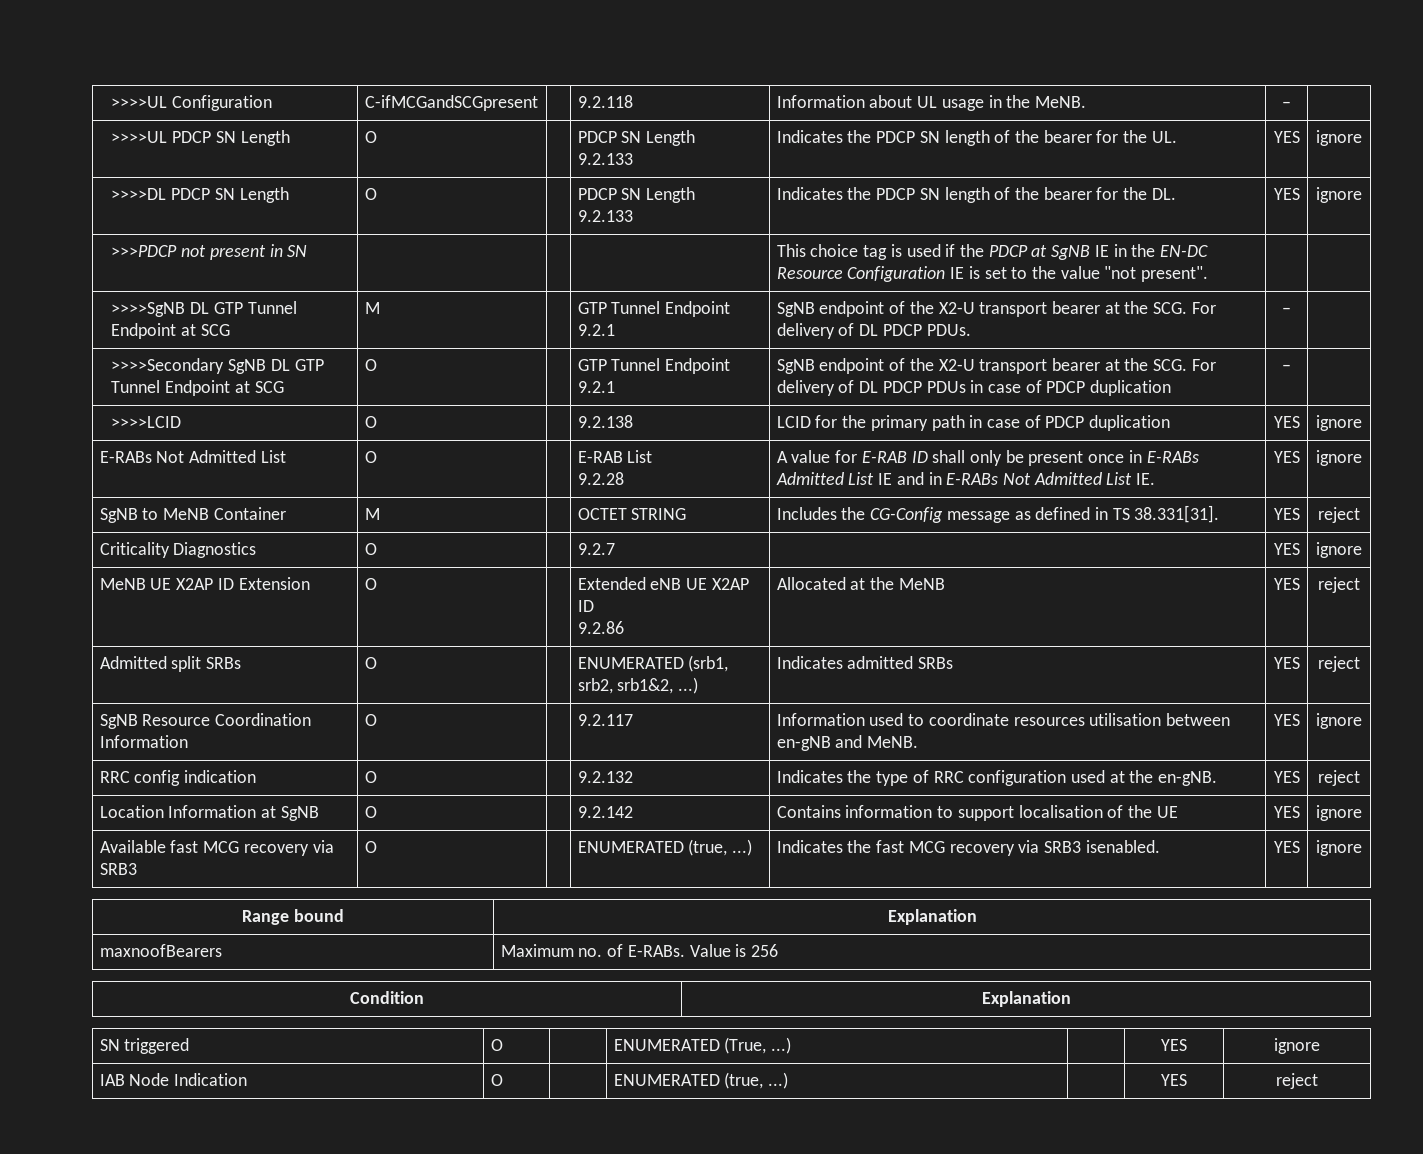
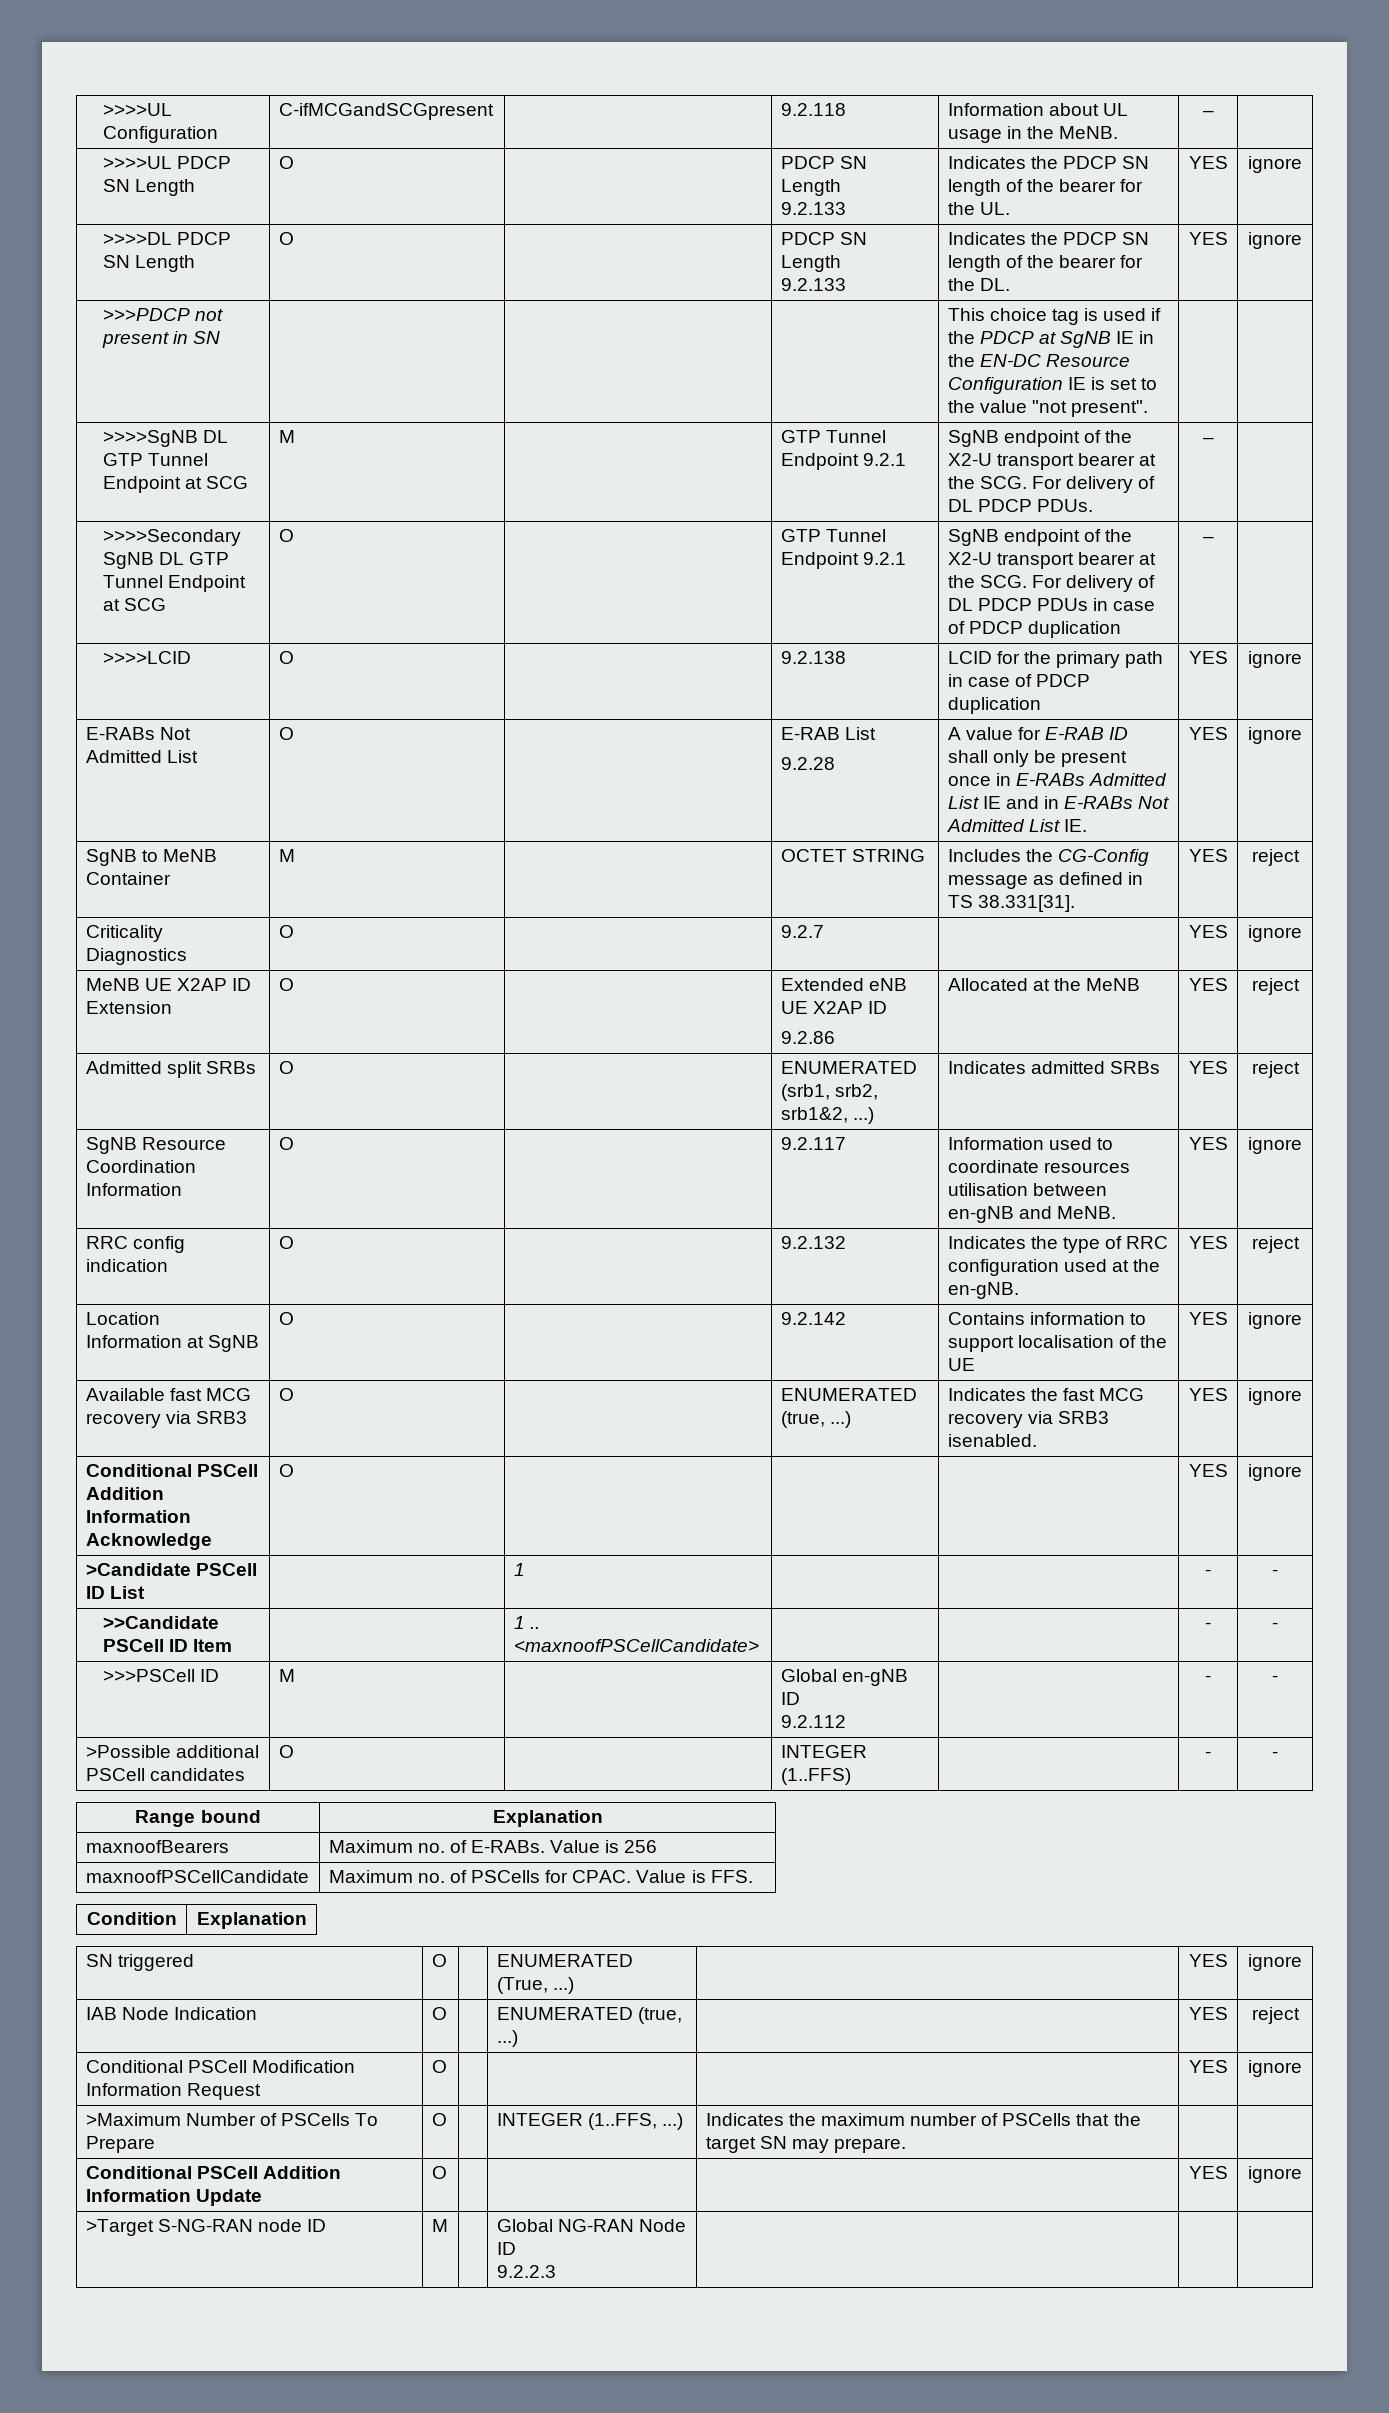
+ Conditional PSCell Addition Information Acknowledge | O | | | | YES | ignore
+ >Candidate PSCell ID List | | 1 | | | - | -
+ >>Candidate PSCell ID Item | | 1 .. <maxnoofPSCellCandidate> | | | - | -
+ >>>PSCell ID | M | | Global en-gNB ID
+ 9.2.112 | | - | -
+ >Possible additional PSCell candidates | O | | INTEGER (1..FFS) | | - | -
+ maxnoofPSCellCandidate | Maximum no. of PSCells for CPAC. Value is FFS.
+ Conditional PSCell Modification Information Request | O | | | | YES | ignore
+ >Maximum Number of PSCells To Prepare | O | | INTEGER (1..FFS, ...) | Indicates the maximum number of PSCells that the target SN may prepare. | |
+ Conditional PSCell Addition Information Update | O | | | | YES | ignore
+ >Target S-NG-RAN node ID | M | | Global NG-RAN Node ID
+ 9.2.2.3 | | |

